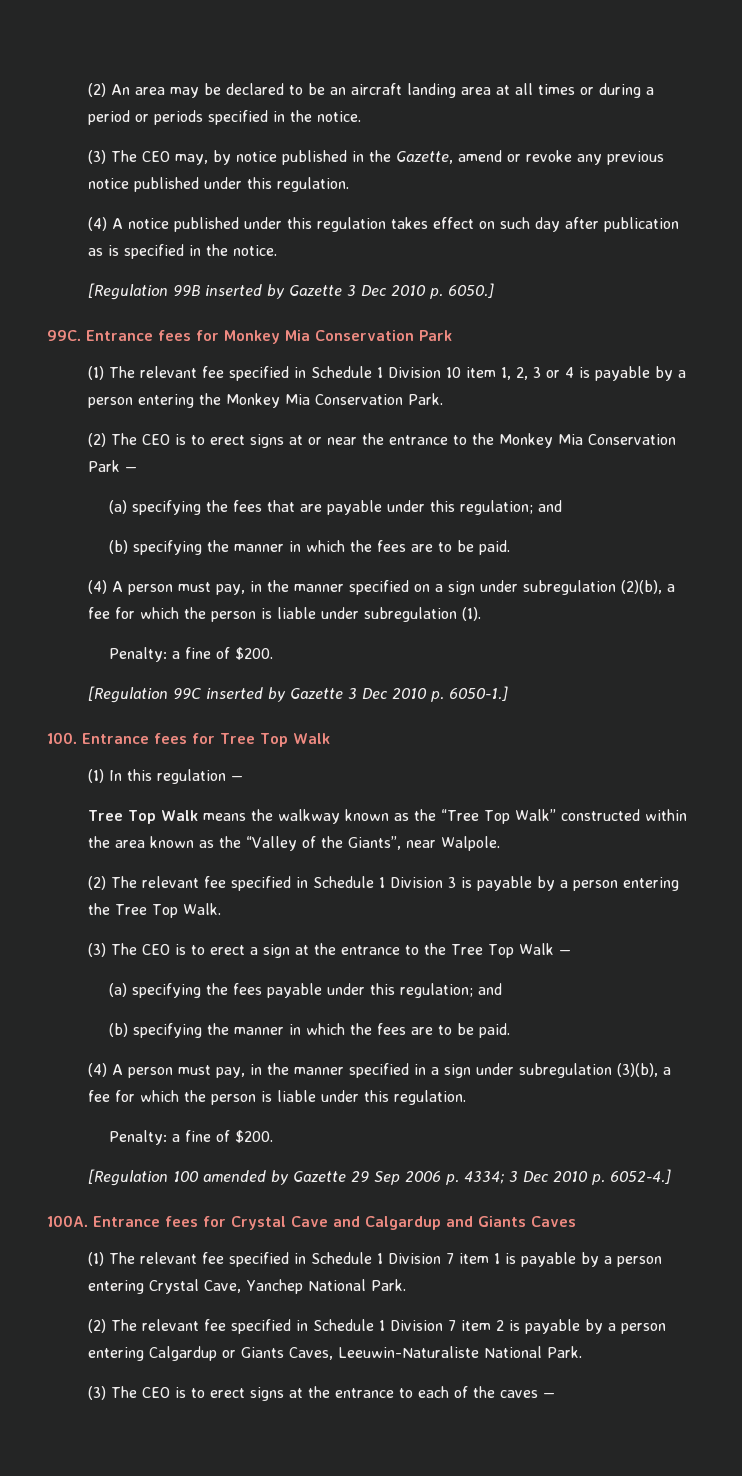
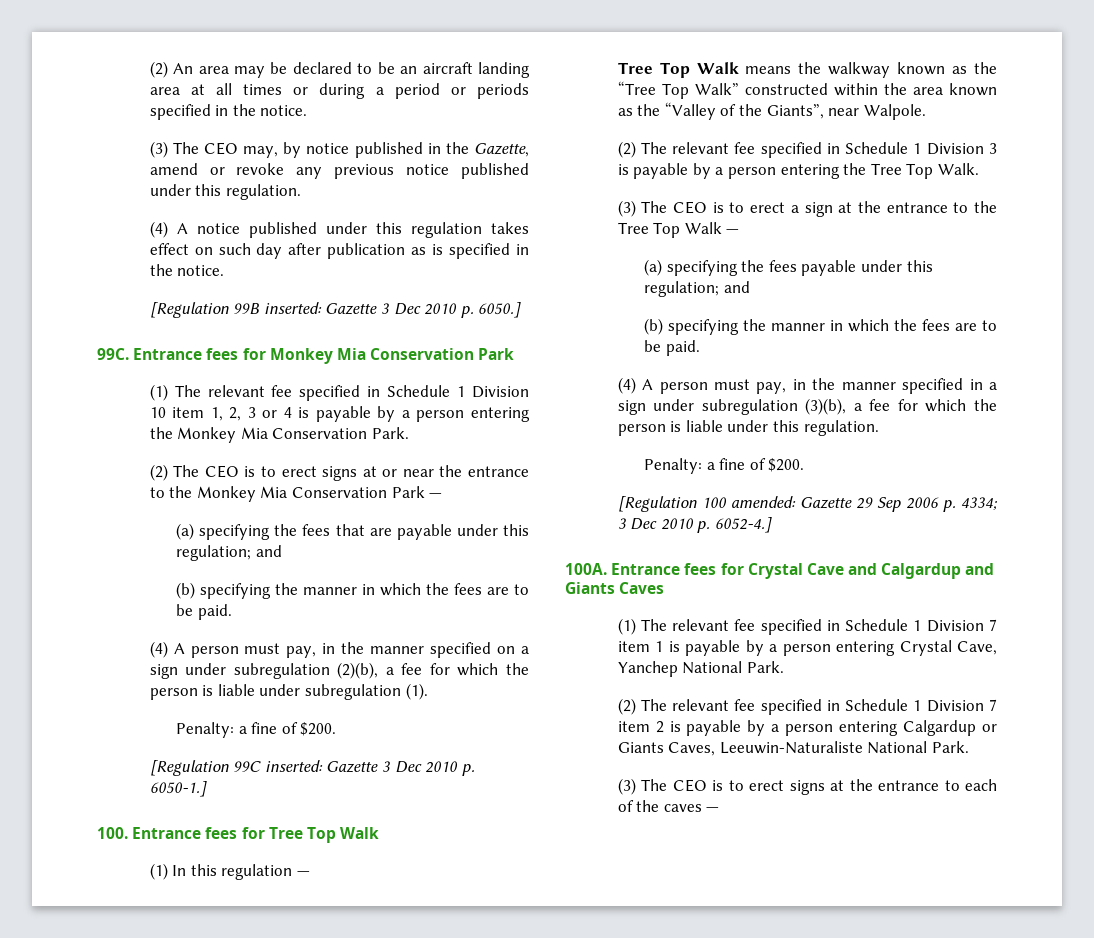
- [Regulation 99B inserted by Gazette 3 Dec 2010 p. 6050.]
+ [Regulation 99B inserted: Gazette 3 Dec 2010 p. 6050.]
- [Regulation 99C inserted by Gazette 3 Dec 2010 p. 6050-1.]
+ [Regulation 99C inserted: Gazette 3 Dec 2010 p. 6050-1.]
- [Regulation 100 amended by Gazette 29 Sep 2006 p. 4334; 3 Dec 2010 p. 6052-4.]
+ [Regulation 100 amended: Gazette 29 Sep 2006 p. 4334; 3 Dec 2010 p. 6052-4.]

